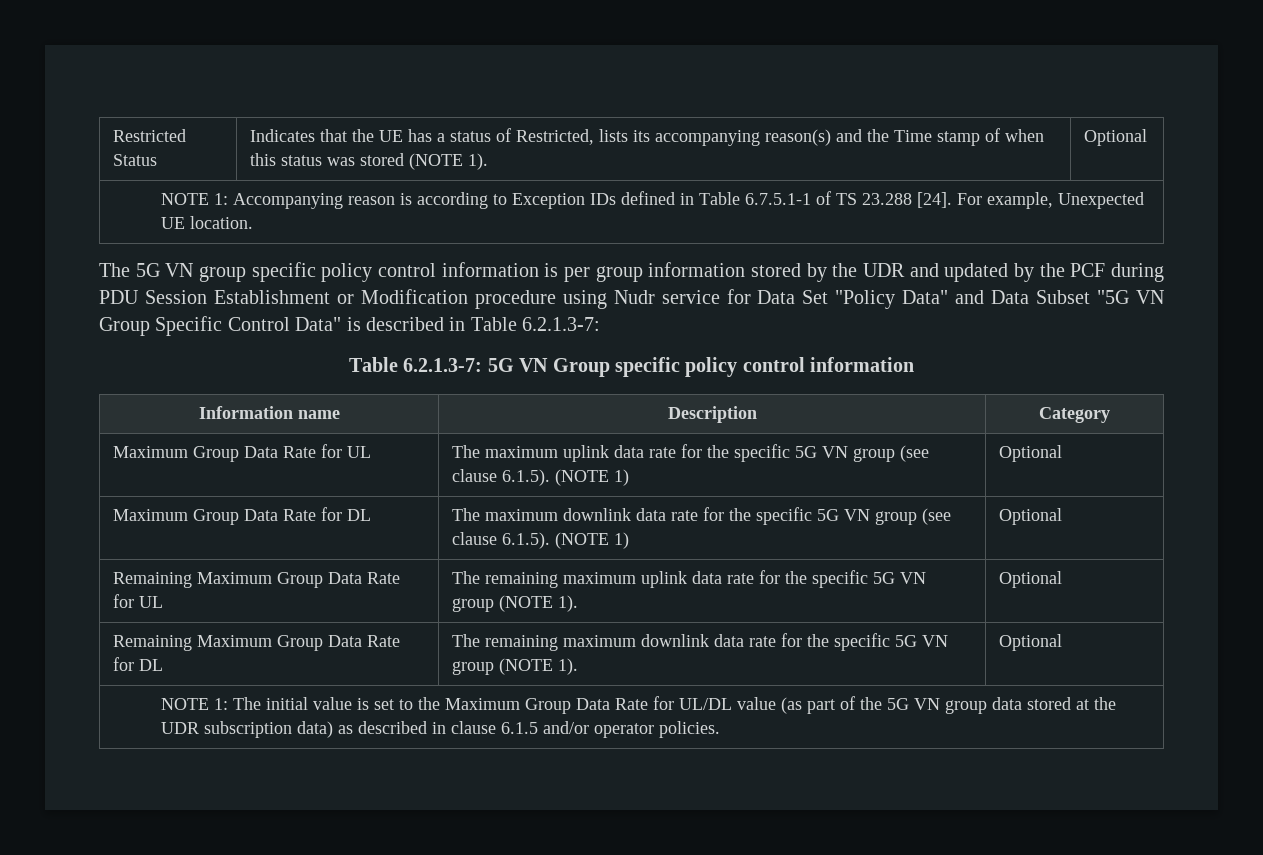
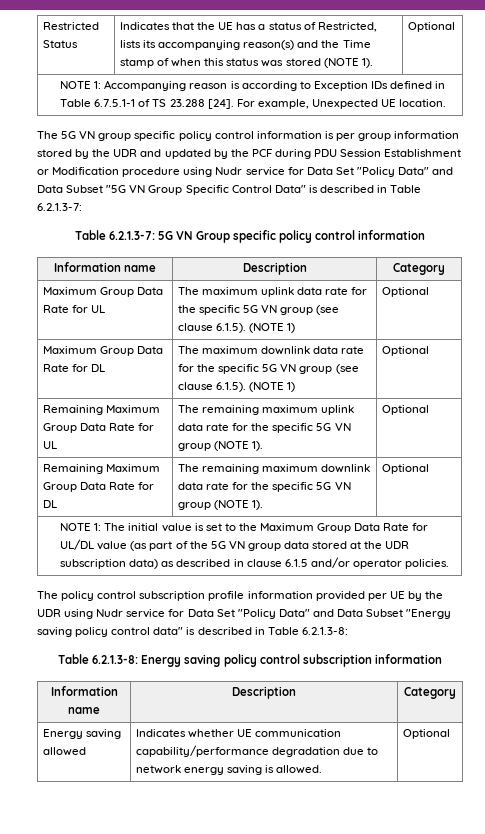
+ The policy control subscription profile information provided per UE by the UDR using Nudr service for Data Set "Policy Data" and Data Subset "Energy saving policy control data" is described in Table 6.2.1.3-8:
+ Table 6.2.1.3-8: Energy saving policy control subscription information
+ Information name | Description | Category
+ Energy saving allowed | Indicates whether UE communication capability/performance degradation due to network energy saving is allowed. | Optional

